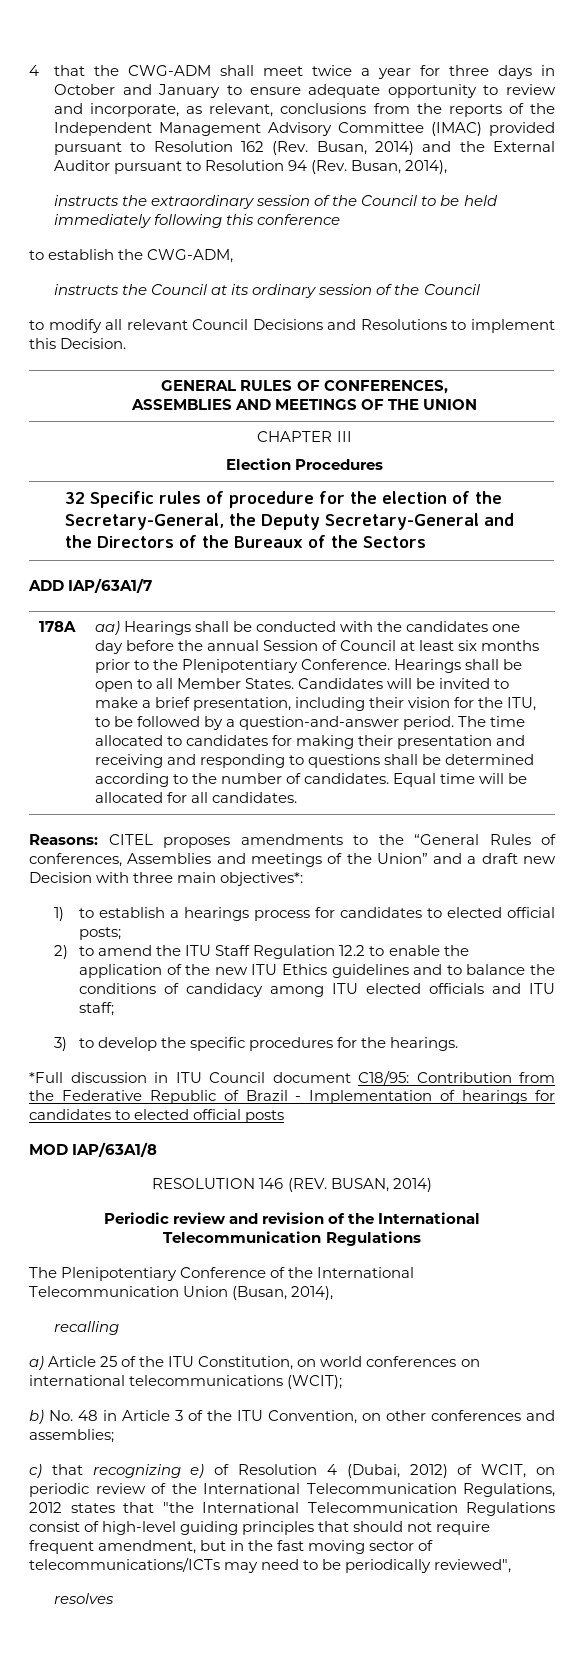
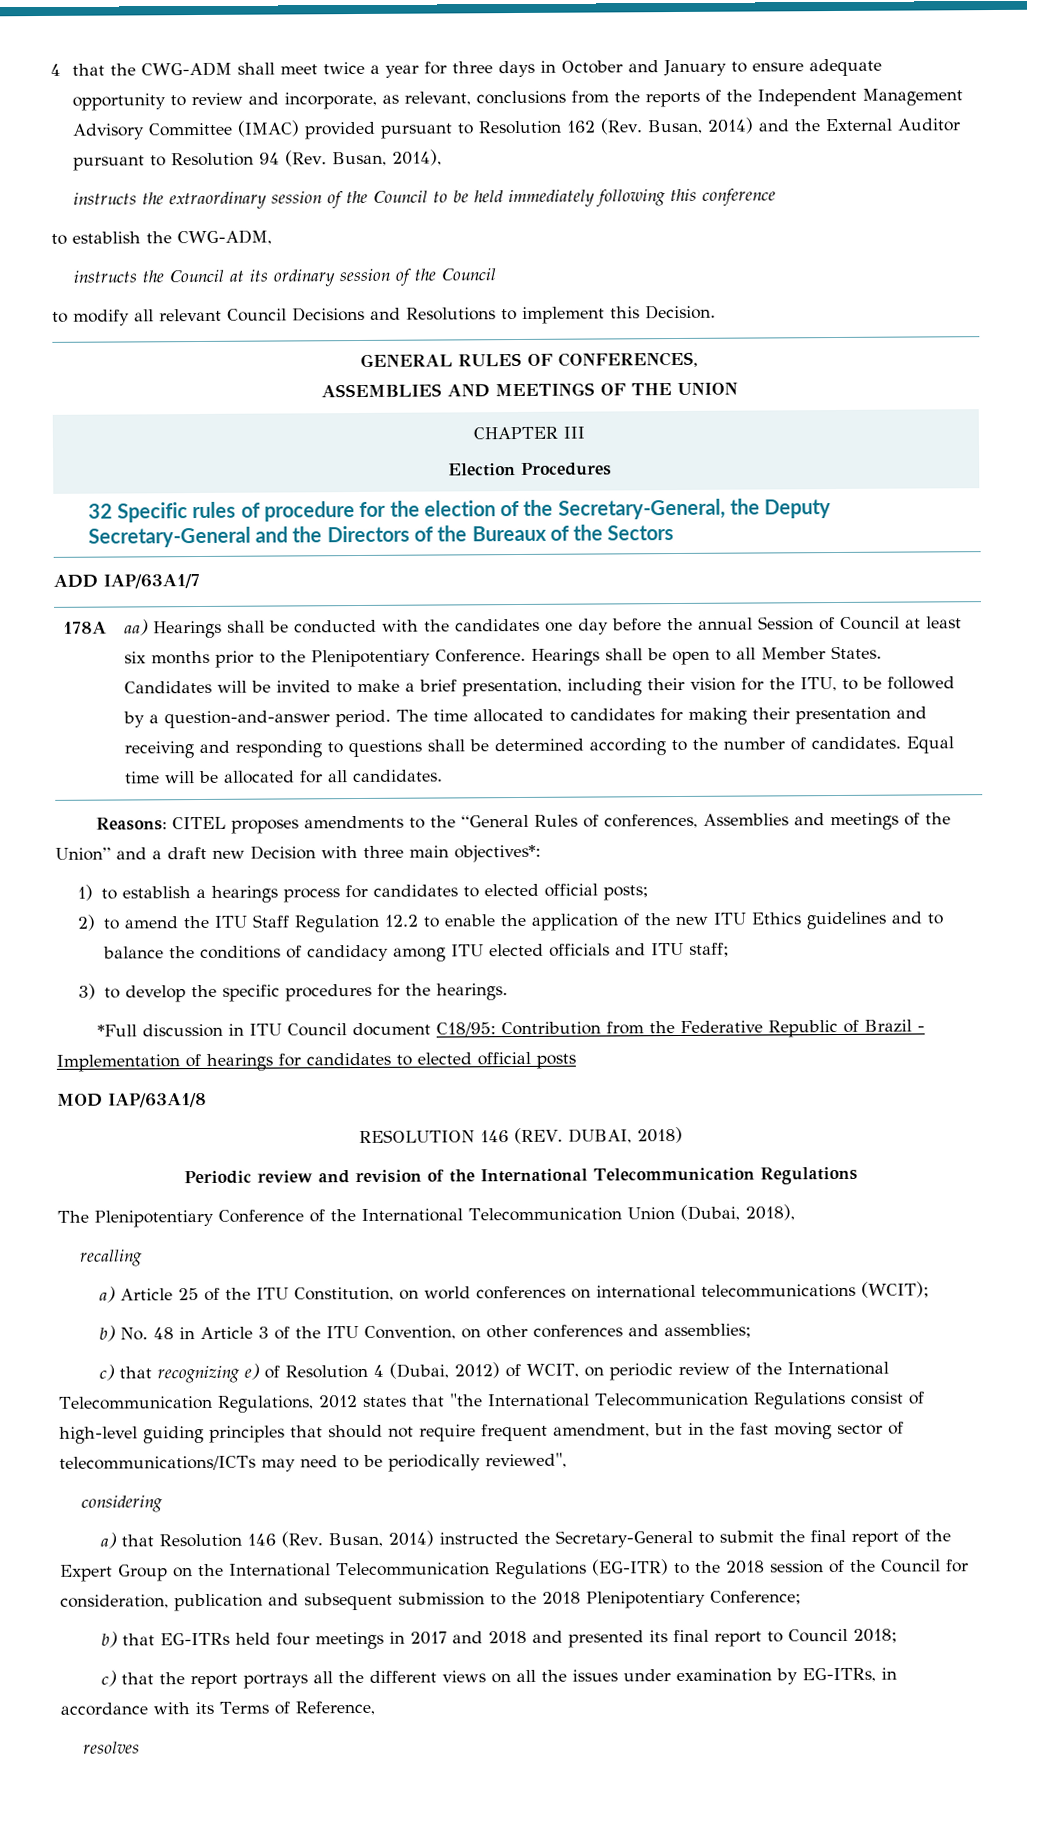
- RESOLUTION 146 (REV. BUSAN, 2014)
+ RESOLUTION 146 (REV. DUBAI, 2018)
- The Plenipotentiary Conference of the International Telecommunication Union (Busan, 2014),
+ The Plenipotentiary Conference of the International Telecommunication Union (Dubai, 2018),
+ considering
+ a) that Resolution 146 (Rev. Busan, 2014) instructed the Secretary-General to submit the final report of the Expert Group on the International Telecommunication Regulations (EG-ITR) to the 2018 session of the Council for consideration, publication and subsequent submission to the 2018 Plenipotentiary Conference;
+ b) that EG-ITRs held four meetings in 2017 and 2018 and presented its final report to Council 2018;
+ c) that the report portrays all the different views on all the issues under examination by EG-ITRs, in accordance with its Terms of Reference,

